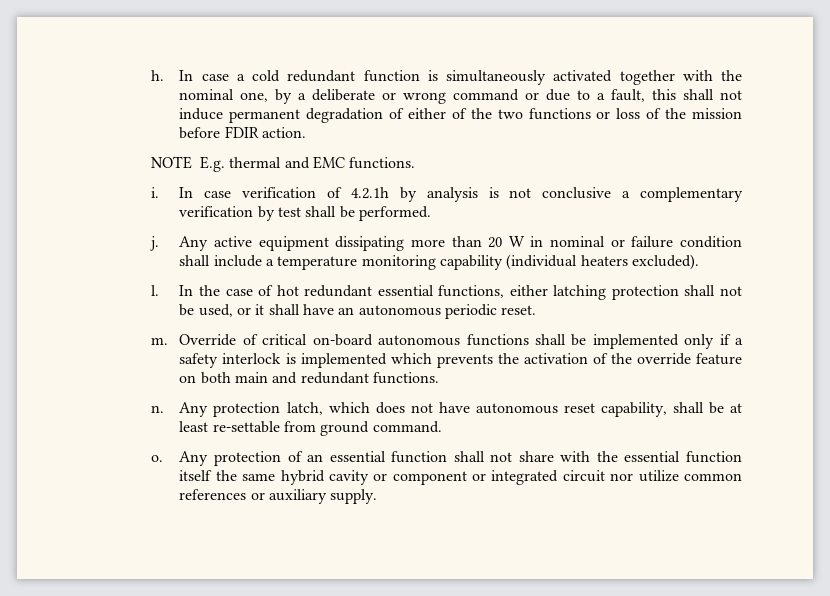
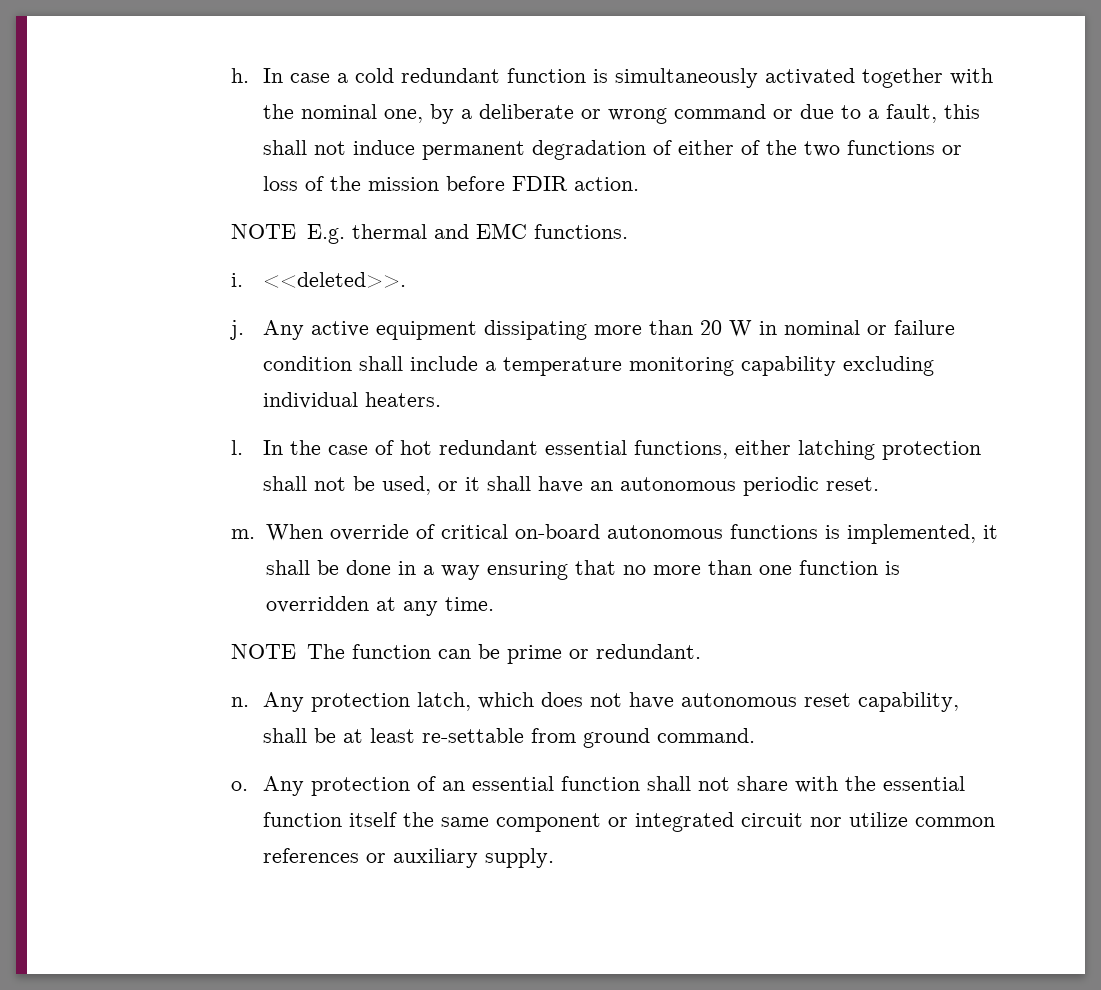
- In case verification of 4.2.1h by analysis is not conclusive a complementary verification by test shall be performed.
+ <<deleted>>.
- Any active equipment dissipating more than 20 W in nominal or failure condition shall include a temperature monitoring capability (individual heaters excluded).
+ Any active equipment dissipating more than 20 W in nominal or failure condition shall include a temperature monitoring capability excluding individual heaters.
- Override of critical on-board autonomous functions shall be implemented only if a safety interlock is implemented which prevents the activation of the override feature on both main and redundant functions.
+ When override of critical on-board autonomous functions is implemented, it shall be done in a way ensuring that no more than one function is overridden at any time.
+ NOTE The function can be prime or redundant.
- Any protection of an essential function shall not share with the essential function itself the same hybrid cavity or component or integrated circuit nor utilize common references or auxiliary supply.
+ Any protection of an essential function shall not share with the essential function itself the same component or integrated circuit nor utilize common references or auxiliary supply.

